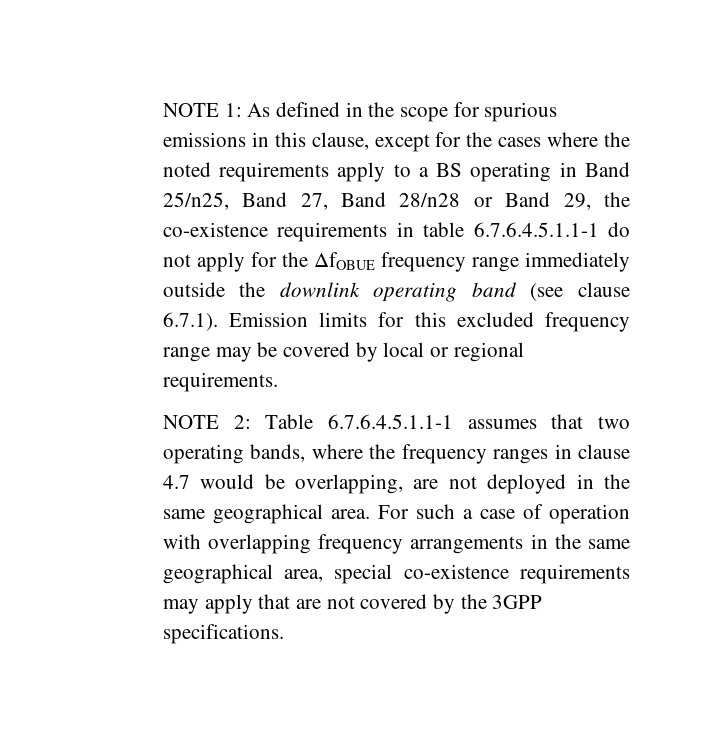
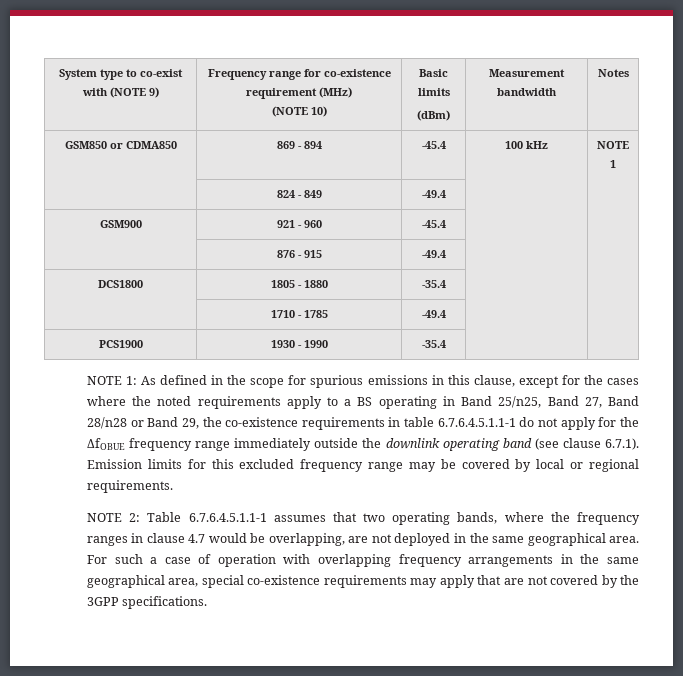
+ System type to co-exist with (NOTE 9) | Frequency range for co-existence requirement (MHz)
+ (NOTE 10) | Basic limits
+ (dBm) | Measurement bandwidth | Notes
+ GSM850 or CDMA850 | 869 - 894 | -45.4 | 100 kHz | NOTE 1
+ | 824 - 849 | -49.4 | |
+ GSM900 | 921 - 960 | -45.4 | |
+ | 876 - 915 | -49.4 | |
+ DCS1800 | 1805 - 1880 | -35.4 | |
+ | 1710 - 1785 | -49.4 | |
+ PCS1900 | 1930 - 1990 | -35.4 | |

